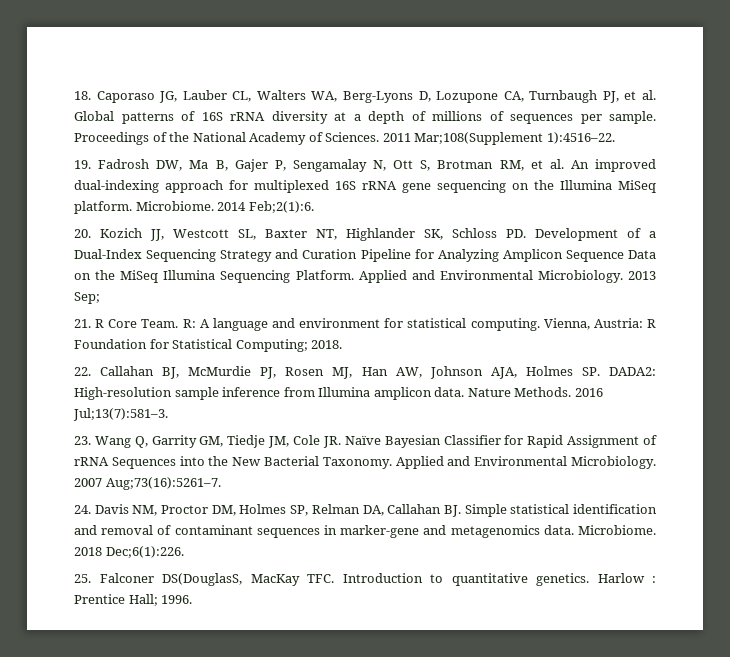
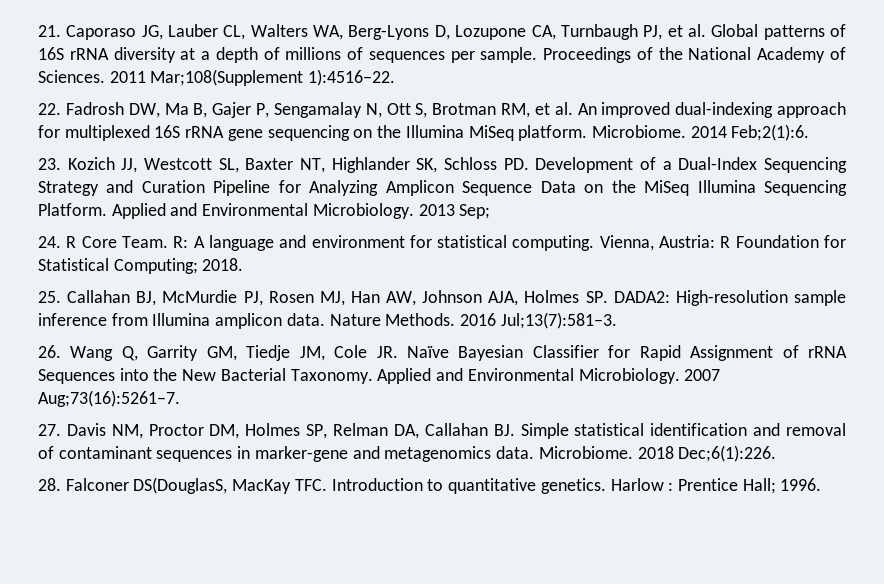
- 18. Caporaso JG, Lauber CL, Walters WA, Berg-Lyons D, Lozupone CA, Turnbaugh PJ, et al. Global patterns of 16S rRNA diversity at a depth of millions of sequences per sample.
+ 21. Caporaso JG, Lauber CL, Walters WA, Berg-Lyons D, Lozupone CA, Turnbaugh PJ, et al. Global patterns of 16S rRNA diversity at a depth of millions of sequences per sample.
- 19. Fadrosh DW, Ma B, Gajer P, Sengamalay N, Ott S, Brotman RM, et al. An improved dual-indexing approach for multiplexed 16S rRNA gene sequencing on the Illumina MiSeq platform.
+ 22. Fadrosh DW, Ma B, Gajer P, Sengamalay N, Ott S, Brotman RM, et al. An improved dual-indexing approach for multiplexed 16S rRNA gene sequencing on the Illumina MiSeq platform.
- 20. Kozich JJ, Westcott SL, Baxter NT, Highlander SK, Schloss PD. Development of a Dual-Index Sequencing Strategy and Curation Pipeline for Analyzing Amplicon Sequence Data on the MiSeq Illumina Sequencing Platform.
+ 23. Kozich JJ, Westcott SL, Baxter NT, Highlander SK, Schloss PD. Development of a Dual-Index Sequencing Strategy and Curation Pipeline for Analyzing Amplicon Sequence Data on the MiSeq Illumina Sequencing Platform.
- 21. R Core Team.
+ 24. R Core Team.
- 22. Callahan BJ, McMurdie PJ, Rosen MJ, Han AW, Johnson AJA, Holmes SP. DADA2: High-resolution sample inference from Illumina amplicon data.
+ 25. Callahan BJ, McMurdie PJ, Rosen MJ, Han AW, Johnson AJA, Holmes SP. DADA2: High-resolution sample inference from Illumina amplicon data.
- 23. Wang Q, Garrity GM, Tiedje JM, Cole JR. Naïve Bayesian Classifier for Rapid Assignment of rRNA Sequences into the New Bacterial Taxonomy.
+ 26. Wang Q, Garrity GM, Tiedje JM, Cole JR. Naïve Bayesian Classifier for Rapid Assignment of rRNA Sequences into the New Bacterial Taxonomy.
- 24. Davis NM, Proctor DM, Holmes SP, Relman DA, Callahan BJ. Simple statistical identification and removal of contaminant sequences in marker-gene and metagenomics data.
+ 27. Davis NM, Proctor DM, Holmes SP, Relman DA, Callahan BJ. Simple statistical identification and removal of contaminant sequences in marker-gene and metagenomics data.
- 25. Falconer DS(DouglasS, MacKay TFC. Introduction to quantitative genetics.
+ 28. Falconer DS(DouglasS, MacKay TFC. Introduction to quantitative genetics.

